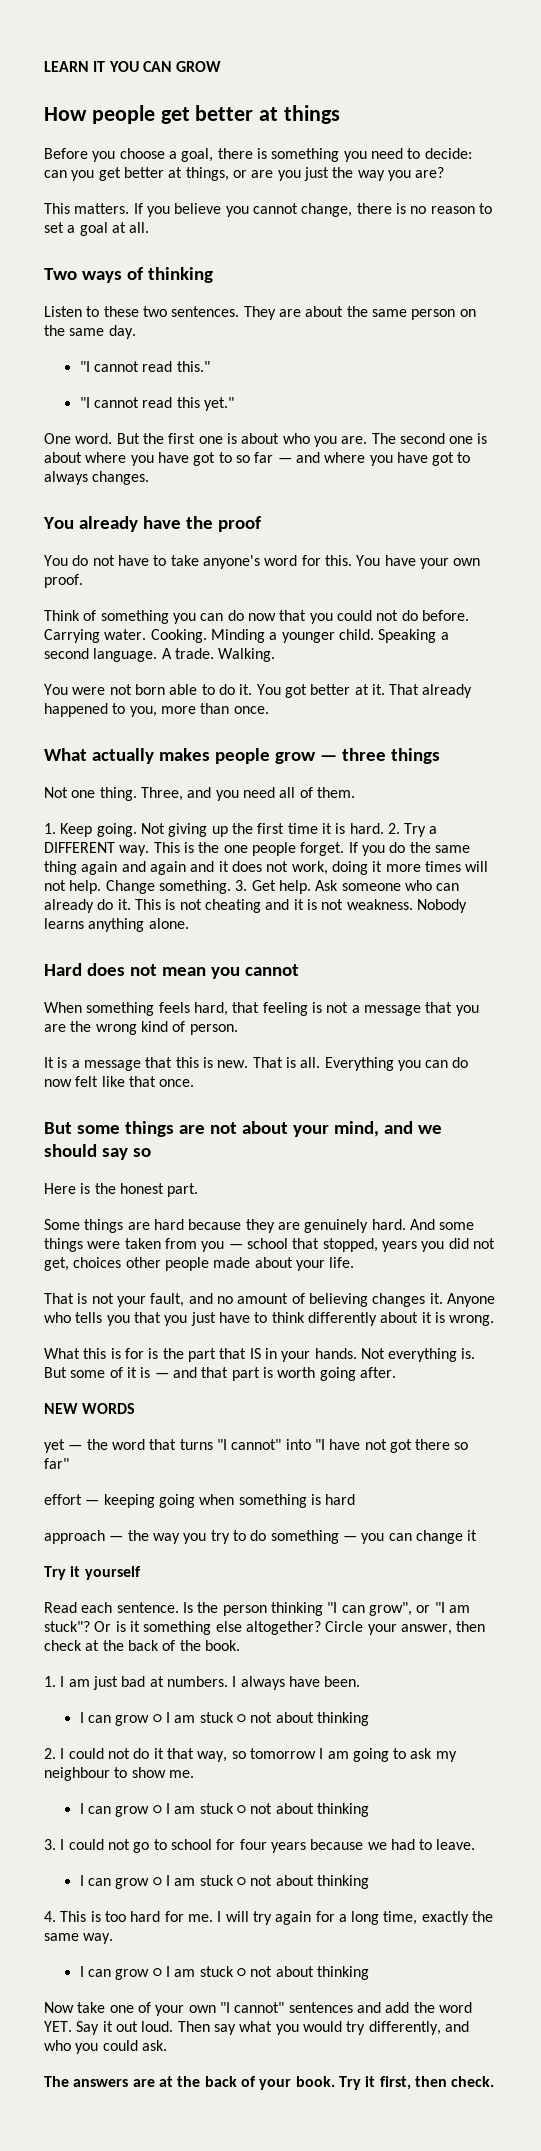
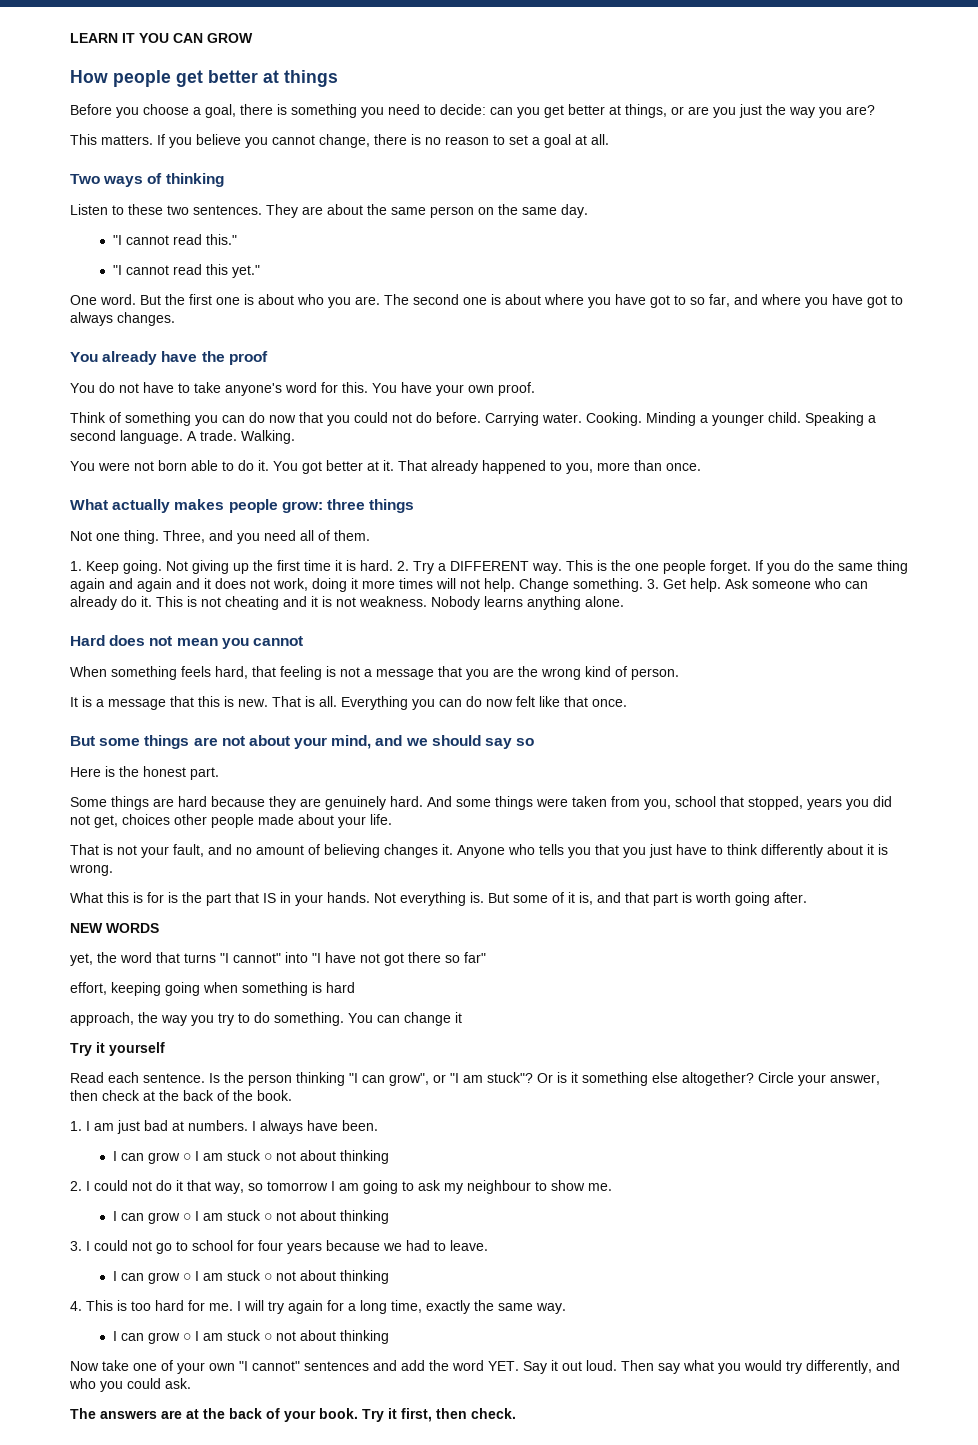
- The second one is about where you have got to so far — and where you have got to always changes.
+ The second one is about where you have got to so far, and where you have got to always changes.
- What actually makes people grow — three things
+ What actually makes people grow: three things
- And some things were taken from you — school that stopped, years you did not get, choices other people made about your life.
+ And some things were taken from you, school that stopped, years you did not get, choices other people made about your life.
- But some of it is — and that part is worth going after.
+ But some of it is, and that part is worth going after.
- yet — the word that turns "I cannot" into "I have not got there so far"
+ yet, the word that turns "I cannot" into "I have not got there so far"
- effort — keeping going when something is hard
+ effort, keeping going when something is hard
- approach — the way you try to do something — you can change it
+ approach, the way you try to do something. You can change it

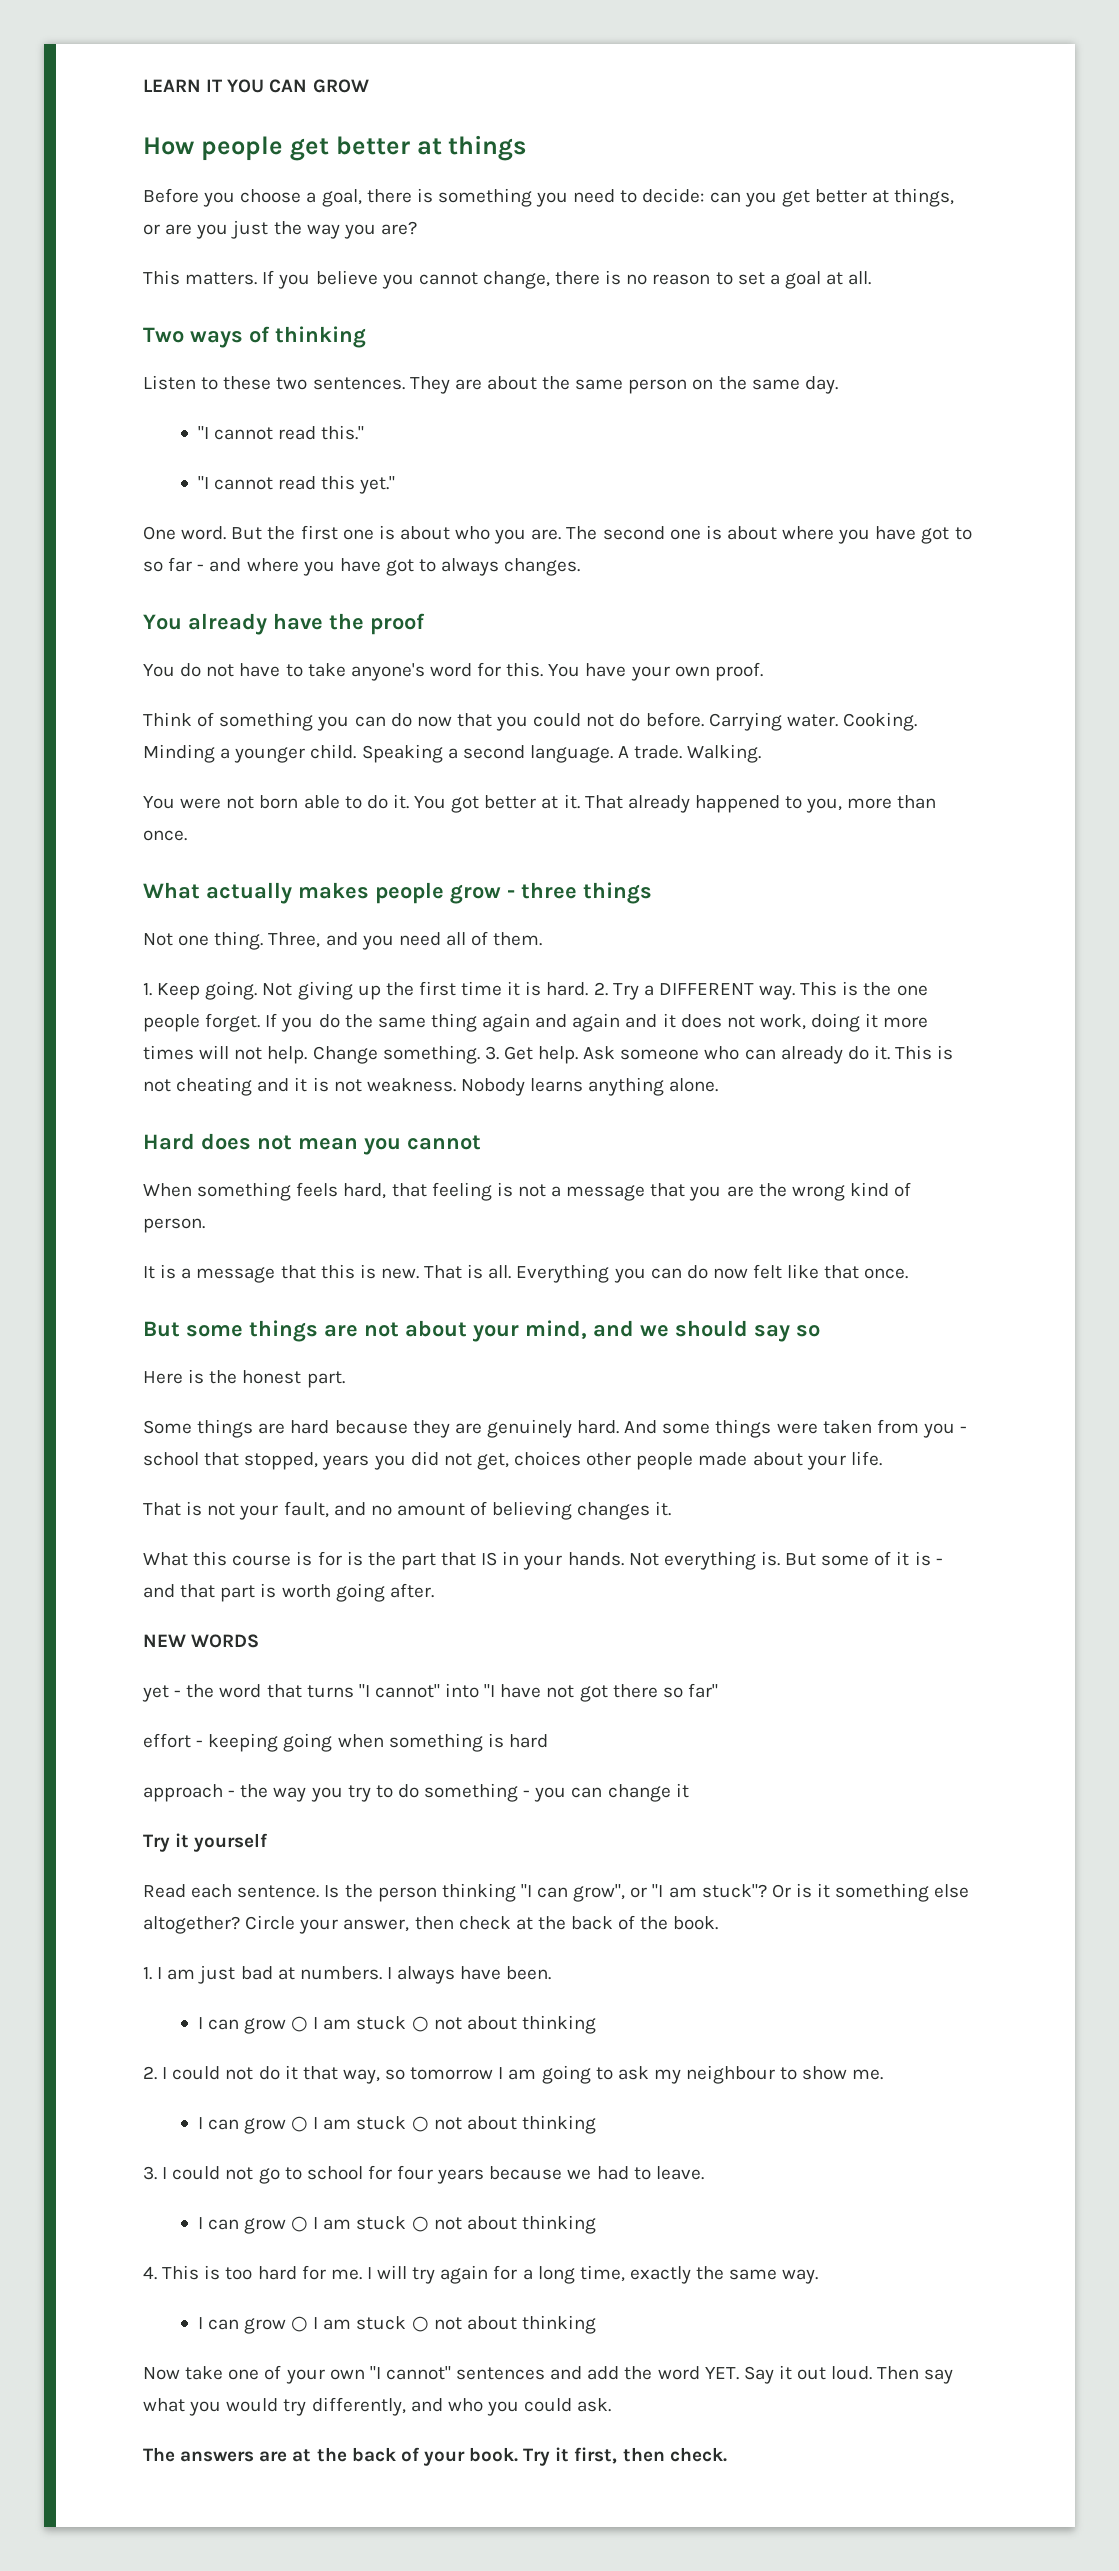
- The second one is about where you have got to so far, and where you have got to always changes.
+ The second one is about where you have got to so far - and where you have got to always changes.
- What actually makes people grow: three things
+ What actually makes people grow - three things
- And some things were taken from you, school that stopped, years you did not get, choices other people made about your life.
+ And some things were taken from you - school that stopped, years you did not get, choices other people made about your life.
- Anyone who tells you that you just have to think differently about it is wrong.
- What this is for is the part that IS in your hands.
+ What this course is for is the part that IS in your hands.
- But some of it is, and that part is worth going after.
+ But some of it is - and that part is worth going after.
- yet, the word that turns "I cannot" into "I have not got there so far"
+ yet - the word that turns "I cannot" into "I have not got there so far"
- effort, keeping going when something is hard
+ effort - keeping going when something is hard
- approach, the way you try to do something. You can change it
+ approach - the way you try to do something - you can change it

